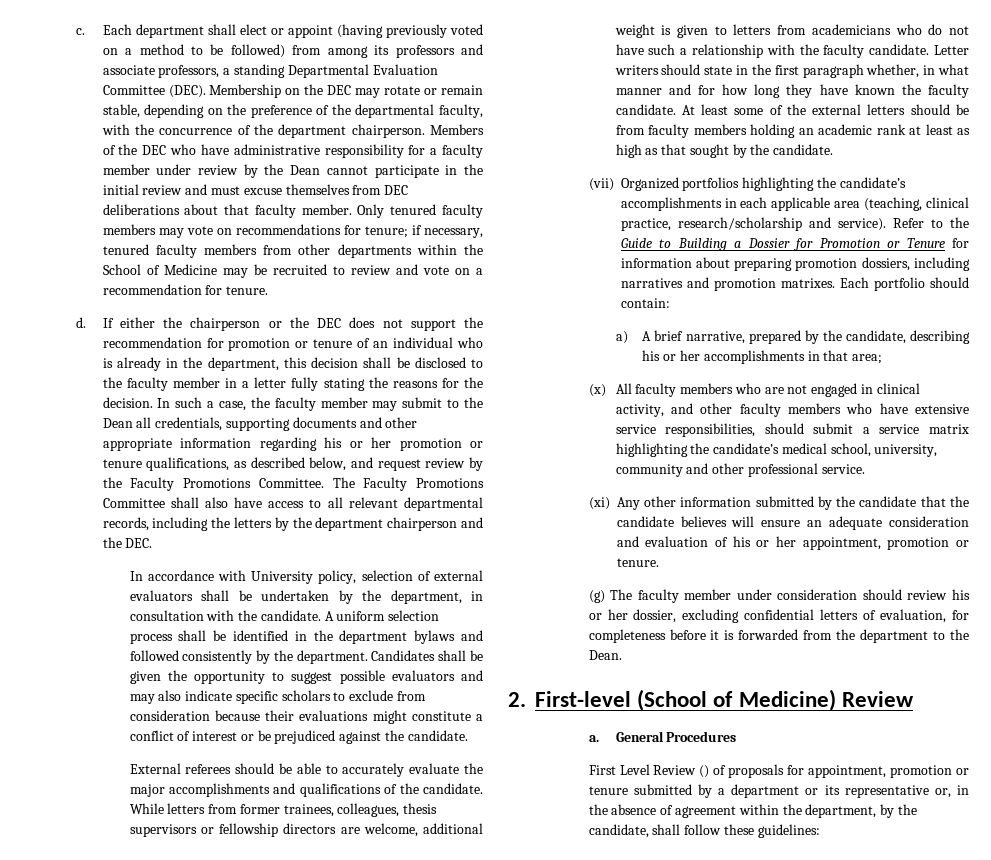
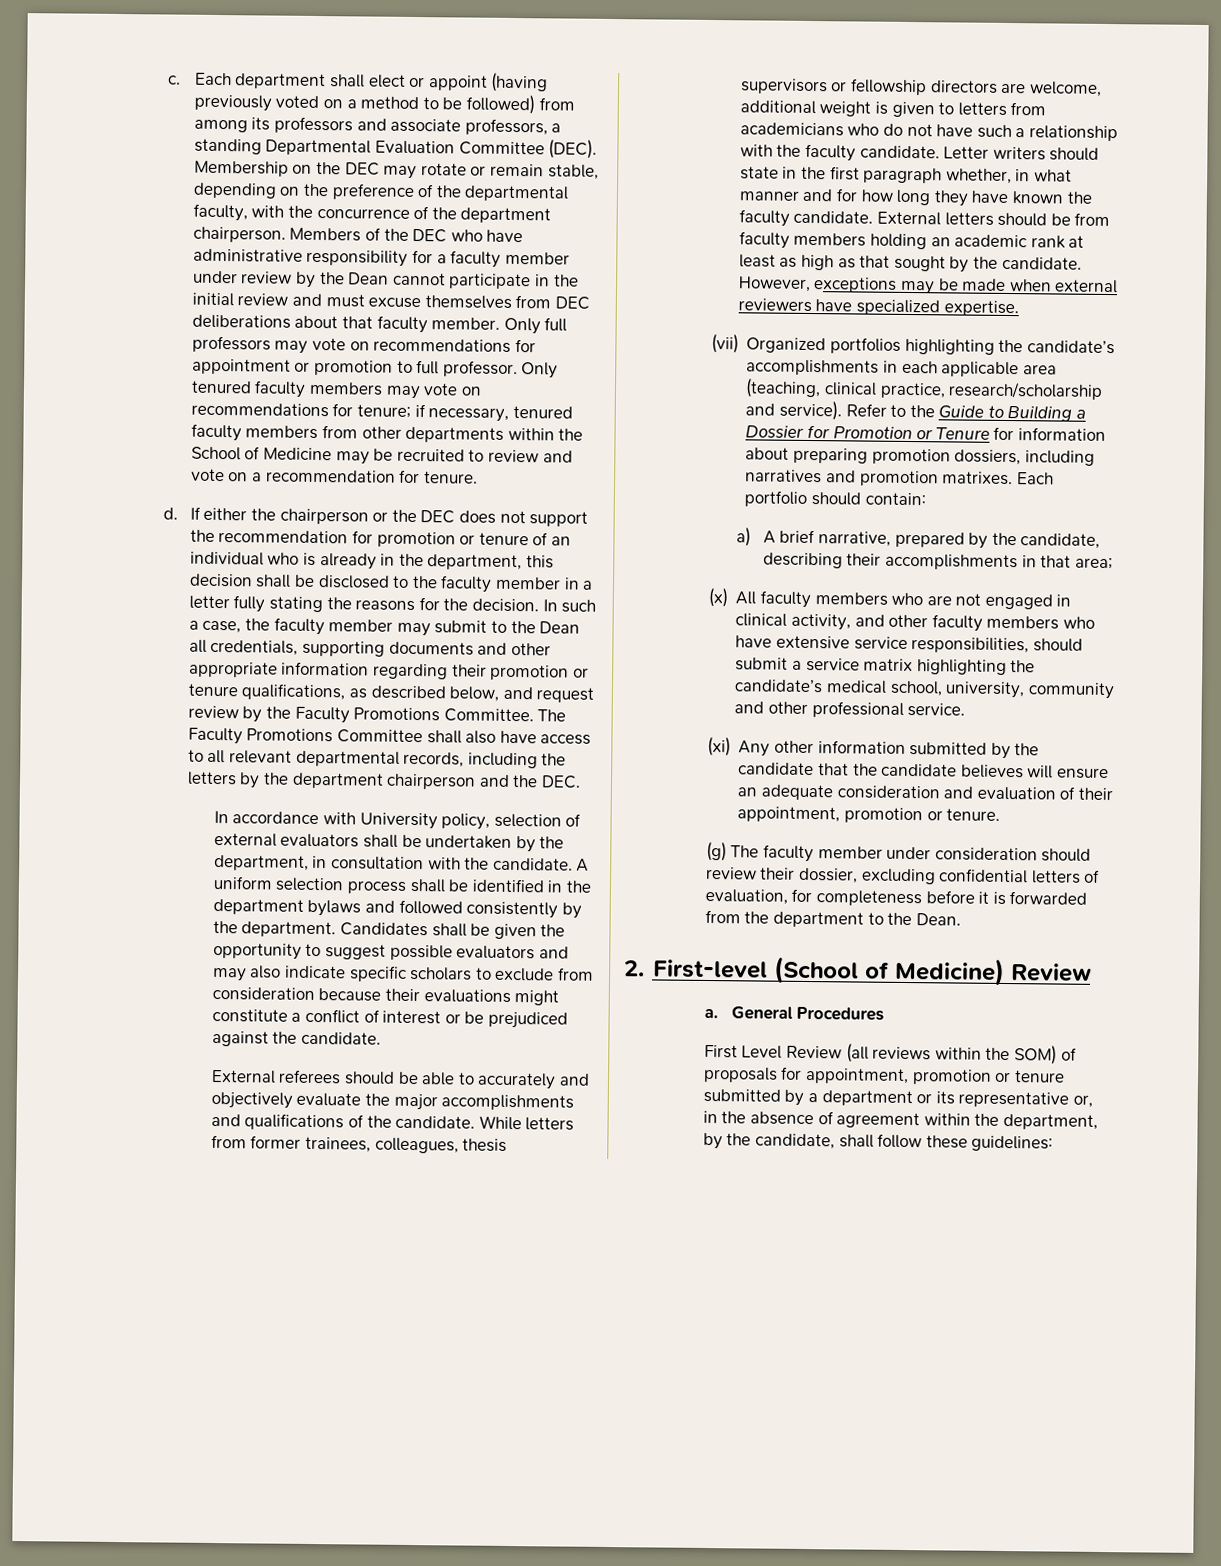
- Only tenured faculty members may vote on recommendations for tenure; if necessary, tenured faculty members from other departments within the School of Medicine may be recruited to review and vote on a recommendation for tenure.
+ Only full professors may vote on recommendations for appointment or promotion to full professor. Only tenured faculty members may vote on recommendations for tenure; if necessary, tenured faculty members from other departments within the School of Medicine may be recruited to review and vote on a recommendation for tenure.
- In such a case, the faculty member may submit to the Dean all credentials, supporting documents and other appropriate information regarding his or her promotion or tenure qualifications, as described below, and request review by the Faculty Promotions Committee.
+ In such a case, the faculty member may submit to the Dean all credentials, supporting documents and other appropriate information regarding their promotion or tenure qualifications, as described below, and request review by the Faculty Promotions Committee.
- External referees should be able to accurately evaluate the major accomplishments and qualifications of the candidate.
+ External referees should be able to accurately and objectively evaluate the major accomplishments and qualifications of the candidate.
- At least some of the external letters should be from faculty members holding an academic rank at least as high as that sought by the candidate.
+ External letters should be from faculty members holding an academic rank at least as high as that sought by the candidate. However, exceptions may be made when external reviewers have specialized expertise.
- a) A brief narrative, prepared by the candidate, describing his or her accomplishments in that area;
+ a) A brief narrative, prepared by the candidate, describing their accomplishments in that area;
- (xi) Any other information submitted by the candidate that the candidate believes will ensure an adequate consideration and evaluation of his or her appointment, promotion or tenure.
+ (xi) Any other information submitted by the candidate that the candidate believes will ensure an adequate consideration and evaluation of their appointment, promotion or tenure.
- (g) The faculty member under consideration should review his or her dossier, excluding confidential letters of evaluation, for completeness before it is forwarded from the department to the Dean.
+ (g) The faculty member under consideration should review their dossier, excluding confidential letters of evaluation, for completeness before it is forwarded from the department to the Dean.
- First Level Review () of proposals for appointment, promotion or tenure submitted by a department or its representative or, in the absence of agreement within the department, by the candidate, shall follow these guidelines:
+ First Level Review (all reviews within the SOM) of proposals for appointment, promotion or tenure submitted by a department or its representative or, in the absence of agreement within the department, by the candidate, shall follow these guidelines:

